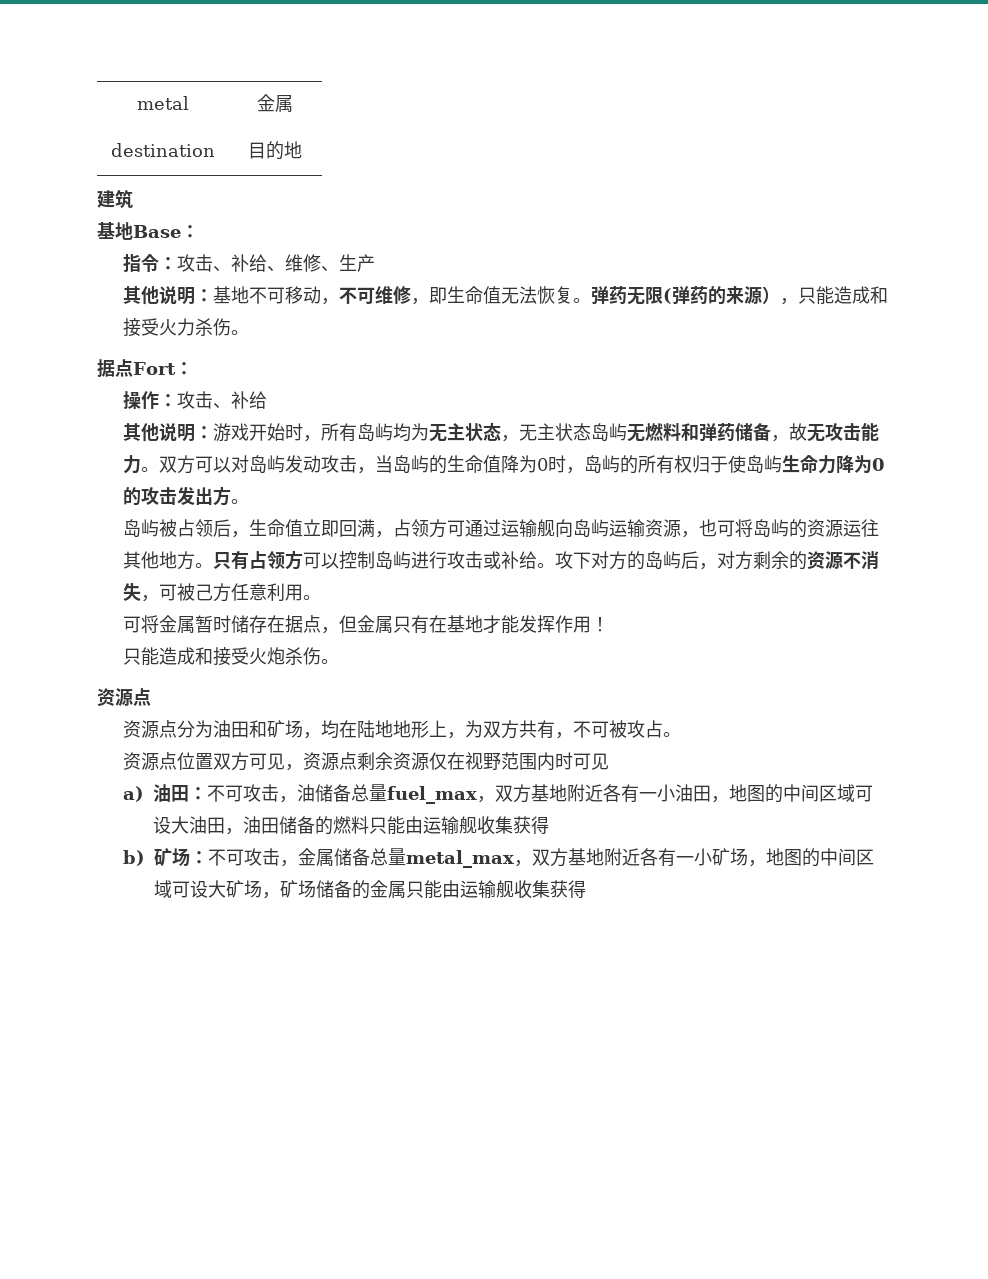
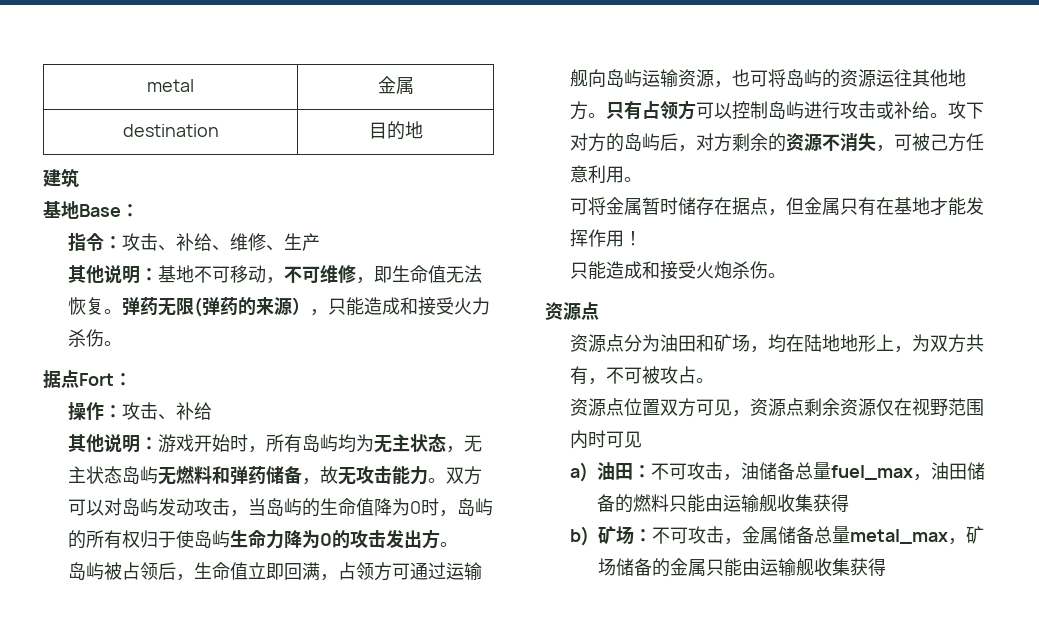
- a)油田：不可攻击，油储备总量fuel_max，双方基地附近各有一小油田，地图的中间区域可设大油田，油田储备的燃料只能由运输舰收集获得
+ a)油田：不可攻击，油储备总量fuel_max，油田储备的燃料只能由运输舰收集获得
- b)矿场：不可攻击，金属储备总量metal_max，双方基地附近各有一小矿场，地图的中间区域可设大矿场，矿场储备的金属只能由运输舰收集获得
+ b)矿场：不可攻击，金属储备总量metal_max，矿场储备的金属只能由运输舰收集获得

